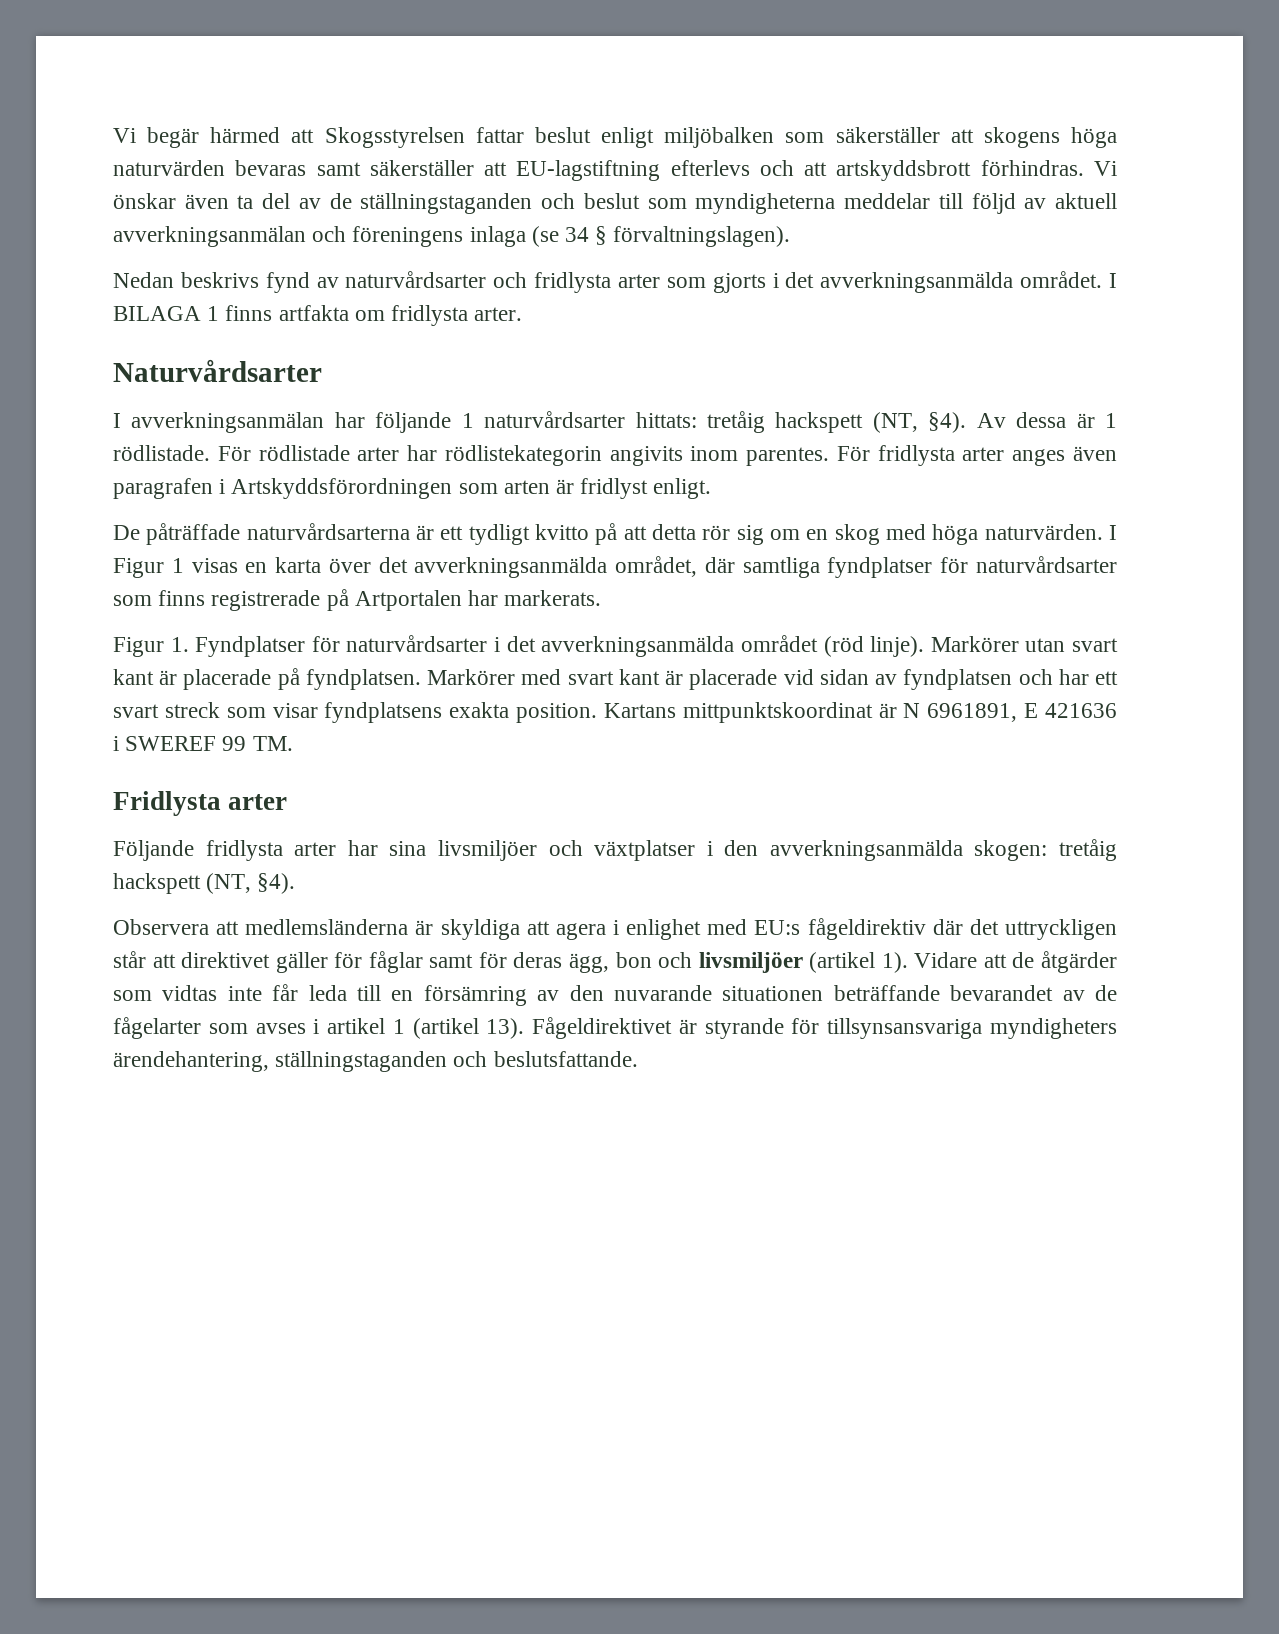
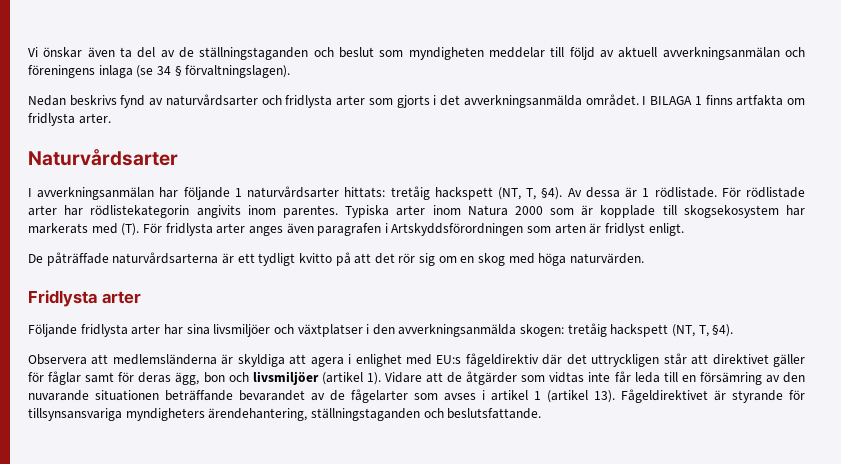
- Vi begär härmed att Skogsstyrelsen fattar beslut enligt miljöbalken som säkerställer att skogens höga naturvärden bevaras samt säkerställer att EU-lagstiftning efterlevs och att artskyddsbrott förhindras. Vi önskar även ta del av de ställningstaganden och beslut som myndigheterna meddelar till följd av aktuell avverkningsanmälan och föreningens inlaga (se 34 § förvaltningslagen).
+ Vi önskar även ta del av de ställningstaganden och beslut som myndigheten meddelar till följd av aktuell avverkningsanmälan och föreningens inlaga (se 34 § förvaltningslagen).
- I avverkningsanmälan har följande 1 naturvårdsarter hittats: tretåig hackspett (NT, §4).
+ I avverkningsanmälan har följande 1 naturvårdsarter hittats: tretåig hackspett (NT, T, §4).
- För fridlysta arter anges även paragrafen i Artskyddsförordningen som arten är fridlyst enligt.
+ Typiska arter inom Natura 2000 som är kopplade till skogsekosystem har markerats med (T). För fridlysta arter anges även paragrafen i Artskyddsförordningen som arten är fridlyst enligt.
- De påträffade naturvårdsarterna är ett tydligt kvitto på att detta rör sig om en skog med höga naturvärden. I Figur 1 visas en karta över det avverkningsanmälda området, där samtliga fyndplatser för naturvårdsarter som finns registrerade på Artportalen har markerats.
- Figur 1. Fyndplatser för naturvårdsarter i det avverkningsanmälda området (röd linje). Markörer utan svart kant är placerade på fyndplatsen. Markörer med svart kant är placerade vid sidan av fyndplatsen och har ett svart streck som visar fyndplatsens exakta position. Kartans mittpunktskoordinat är N 6961891, E 421636 i SWEREF 99 TM.
+ De påträffade naturvårdsarterna är ett tydligt kvitto på att det rör sig om en skog med höga naturvärden.
- Följande fridlysta arter har sina livsmiljöer och växtplatser i den avverkningsanmälda skogen: tretåig hackspett (NT, §4).
+ Följande fridlysta arter har sina livsmiljöer och växtplatser i den avverkningsanmälda skogen: tretåig hackspett (NT, T, §4).

